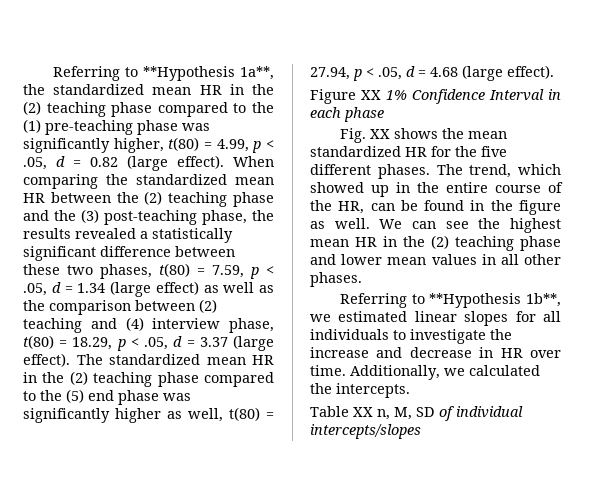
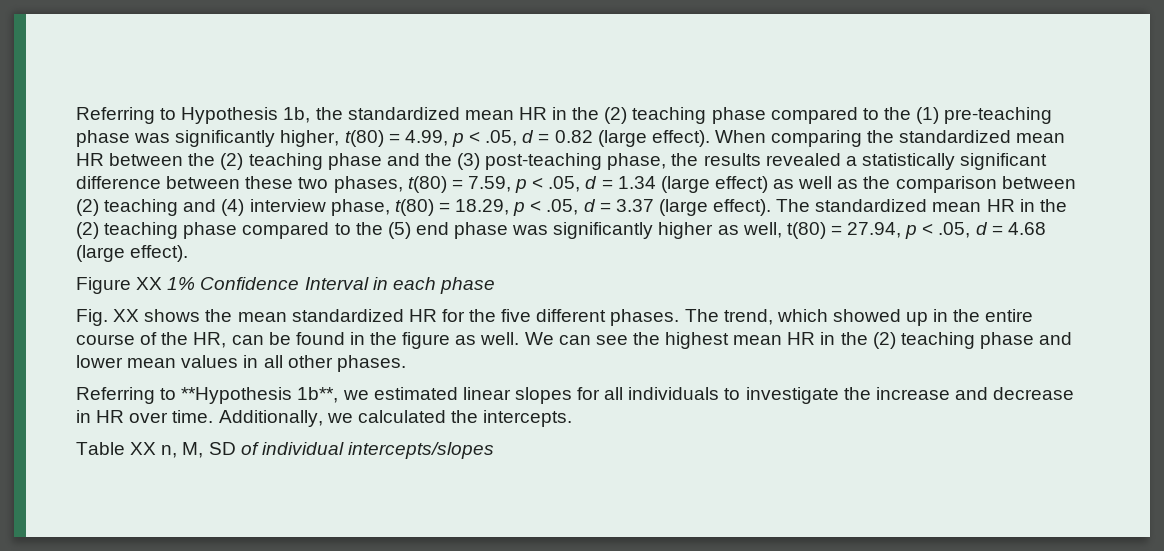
- Referring to **Hypothesis 1a**, the standardized mean HR in the (2) teaching phase compared to the (1) pre-teaching phase was significantly higher, t(80) = 4.99, p < .05, d = 0.82 (large effect).
+ Referring to Hypothesis 1b, the standardized mean HR in the (2) teaching phase compared to the (1) pre-teaching phase was significantly higher, t(80) = 4.99, p < .05, d = 0.82 (large effect).

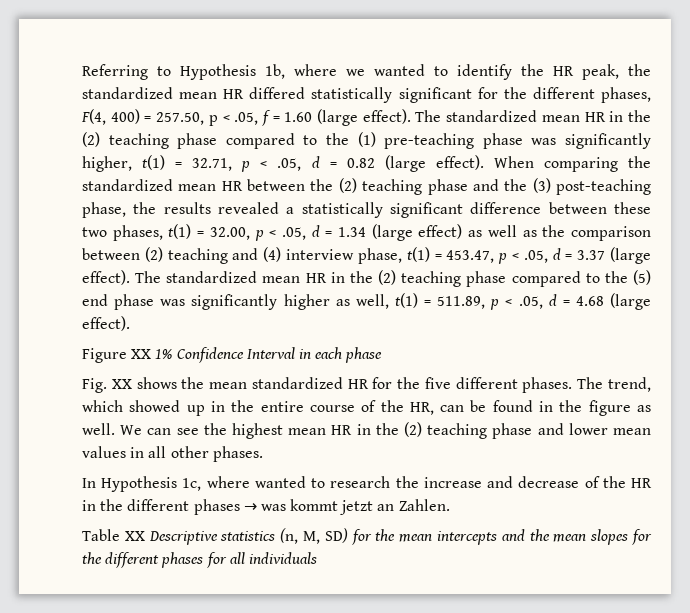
- Referring to Hypothesis 1b, the standardized mean HR in the (2) teaching phase compared to the (1) pre-teaching phase was significantly higher, t(80) = 4.99, p < .05, d = 0.82 (large effect).
+ Referring to Hypothesis 1b, where we wanted to identify the HR peak, the standardized mean HR differed statistically significant for the different phases, F(4, 400) = 257.50, p < .05, f = 1.60 (large effect). The standardized mean HR in the (2) teaching phase compared to the (1) pre-teaching phase was significantly higher, t(1) = 32.71, p < .05, d = 0.82 (large effect).
- When comparing the standardized mean HR between the (2) teaching phase and the (3) post-teaching phase, the results revealed a statistically significant difference between these two phases, t(80) = 7.59, p < .05, d = 1.34 (large effect) as well as the comparison between (2) teaching and (4) interview phase, t(80) = 18.29, p < .05, d = 3.37 (large effect).
+ When comparing the standardized mean HR between the (2) teaching phase and the (3) post-teaching phase, the results revealed a statistically significant difference between these two phases, t(1) = 32.00, p < .05, d = 1.34 (large effect) as well as the comparison between (2) teaching and (4) interview phase, t(1) = 453.47, p < .05, d = 3.37 (large effect).
- The standardized mean HR in the (2) teaching phase compared to the (5) end phase was significantly higher as well, t(80) = 27.94, p < .05, d = 4.68 (large effect).
+ The standardized mean HR in the (2) teaching phase compared to the (5) end phase was significantly higher as well, t(1) = 511.89, p < .05, d = 4.68 (large effect).
- Referring to **Hypothesis 1b**, we estimated linear slopes for all individuals to investigate the increase and decrease in HR over time. Additionally, we calculated the intercepts.
- Table XX n, M, SD of individual intercepts/slopes
+ In Hypothesis 1c, where wanted to research the increase and decrease of the HR in the different phases → was kommt jetzt an Zahlen.
+ Table XX Descriptive statistics (n, M, SD) for the mean intercepts and the mean slopes for the different phases for all individuals

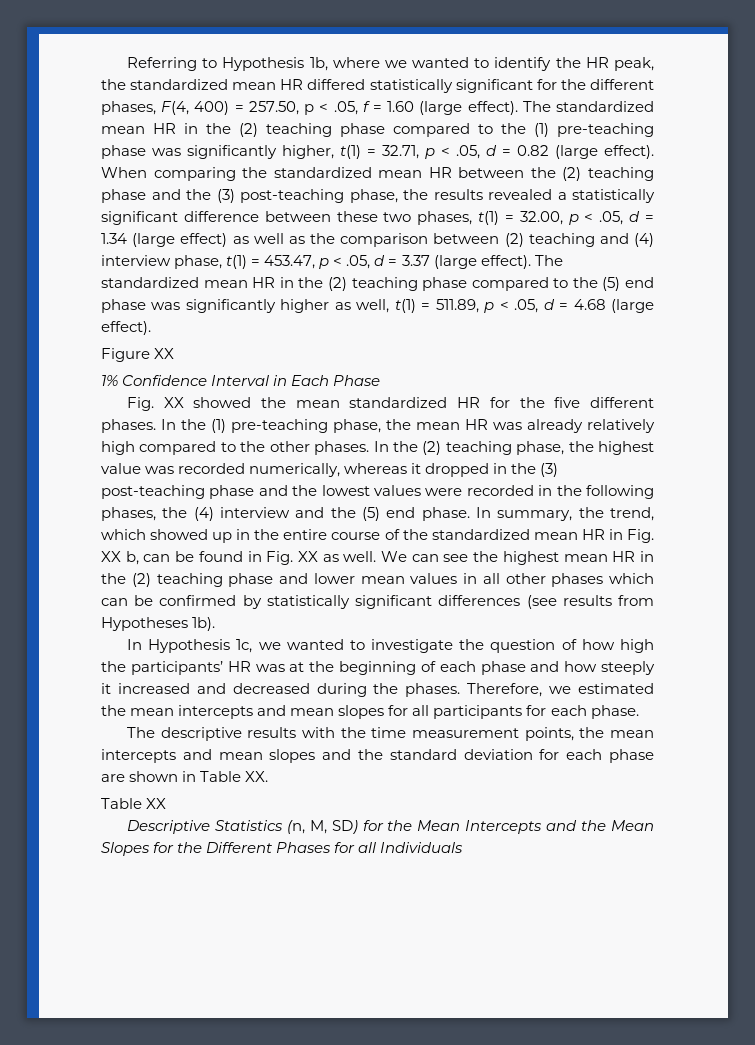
- Figure XX 1% Confidence Interval in each phase
- Fig. XX shows the mean standardized HR for the five different phases.
+ Figure XX
+ 1% Confidence Interval in Each Phase
+ Fig. XX showed the mean standardized HR for the five different phases.
- The trend, which showed up in the entire course of the HR, can be found in the figure as well.
+ In the (1) pre-teaching phase, the mean HR was already relatively high compared to the other phases. In the (2) teaching phase, the highest value was recorded numerically, whereas it dropped in the (3) post-teaching phase and the lowest values were recorded in the following phases, the (4) interview and the (5) end phase. In summary, the trend, which showed up in the entire course of the standardized mean HR in Fig. XX b, can be found in Fig. XX as well.
- We can see the highest mean HR in the (2) teaching phase and lower mean values in all other phases.
+ We can see the highest mean HR in the (2) teaching phase and lower mean values in all other phases which can be confirmed by statistically significant differences (see results from Hypotheses 1b).
- In Hypothesis 1c, where wanted to research the increase and decrease of the HR in the different phases → was kommt jetzt an Zahlen.
+ In Hypothesis 1c, we wanted to investigate the question of how high the participants’ HR was at the beginning of each phase and how steeply it increased and decreased during the phases. Therefore, we estimated the mean intercepts and mean slopes for all participants for each phase.
+ The descriptive results with the time measurement points, the mean intercepts and mean slopes and the standard deviation for each phase are shown in Table XX.
- Table XX Descriptive statistics (n, M, SD) for the mean intercepts and the mean slopes for the different phases for all individuals
+ Table XX
+ Descriptive Statistics (n, M, SD) for the Mean Intercepts and the Mean Slopes for the Different Phases for all Individuals

